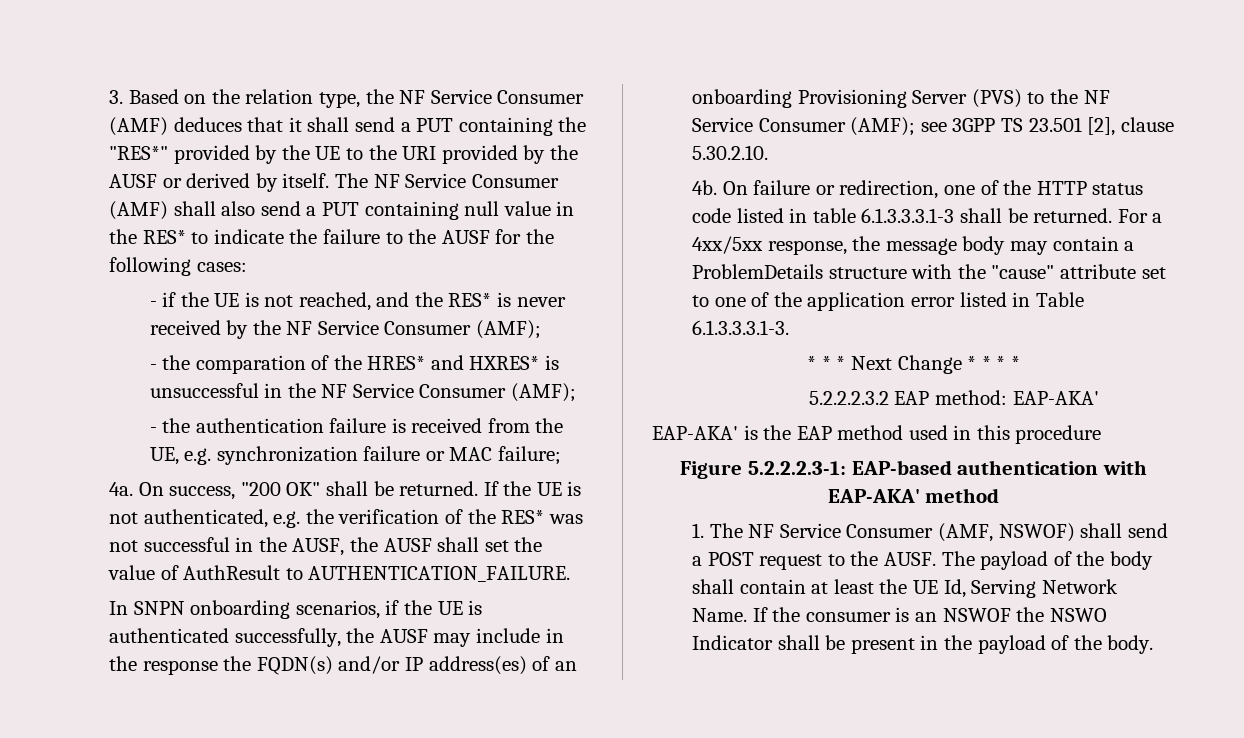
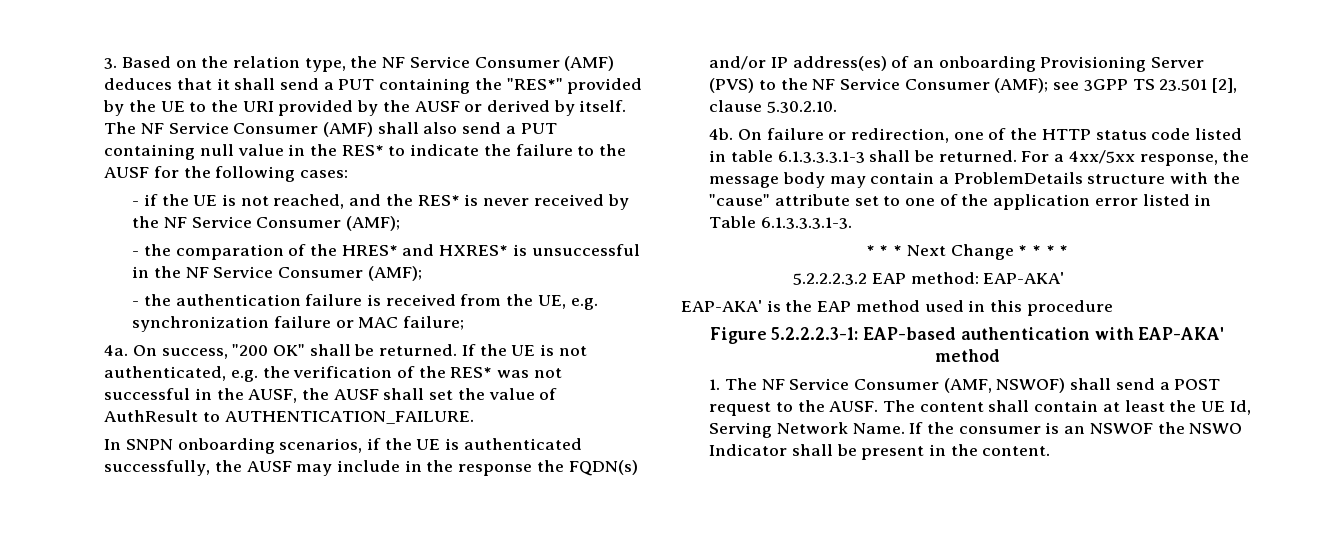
- The payload of the body shall contain at least the UE Id, Serving Network Name.
+ The content shall contain at least the UE Id, Serving Network Name.
- If the consumer is an NSWOF the NSWO Indicator shall be present in the payload of the body.
+ If the consumer is an NSWOF the NSWO Indicator shall be present in the content.

